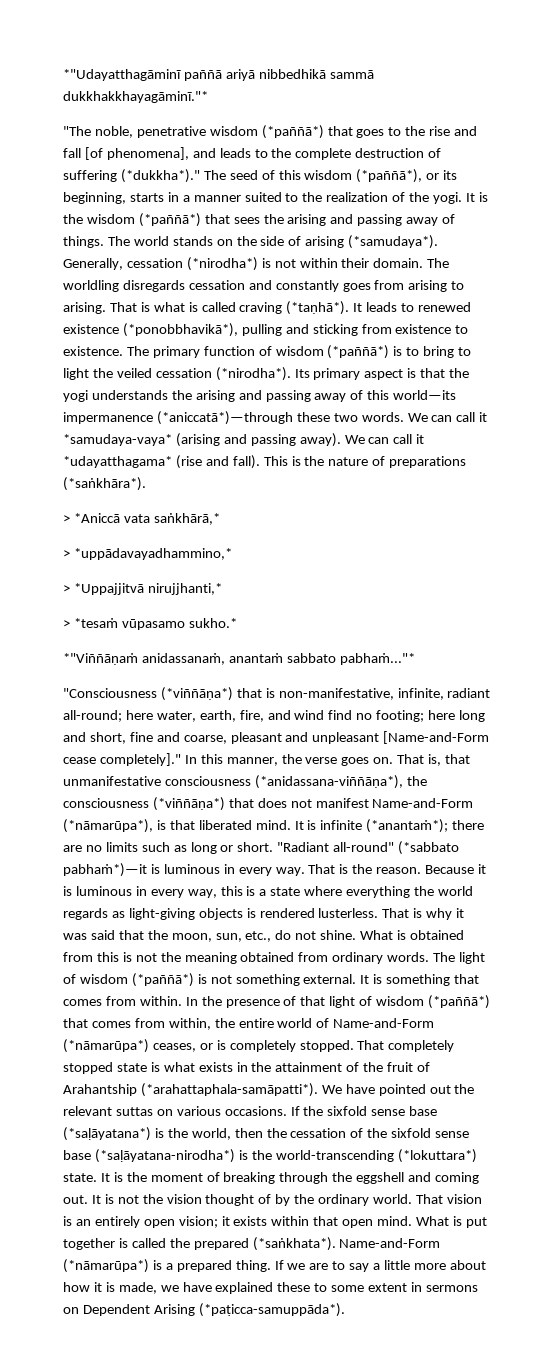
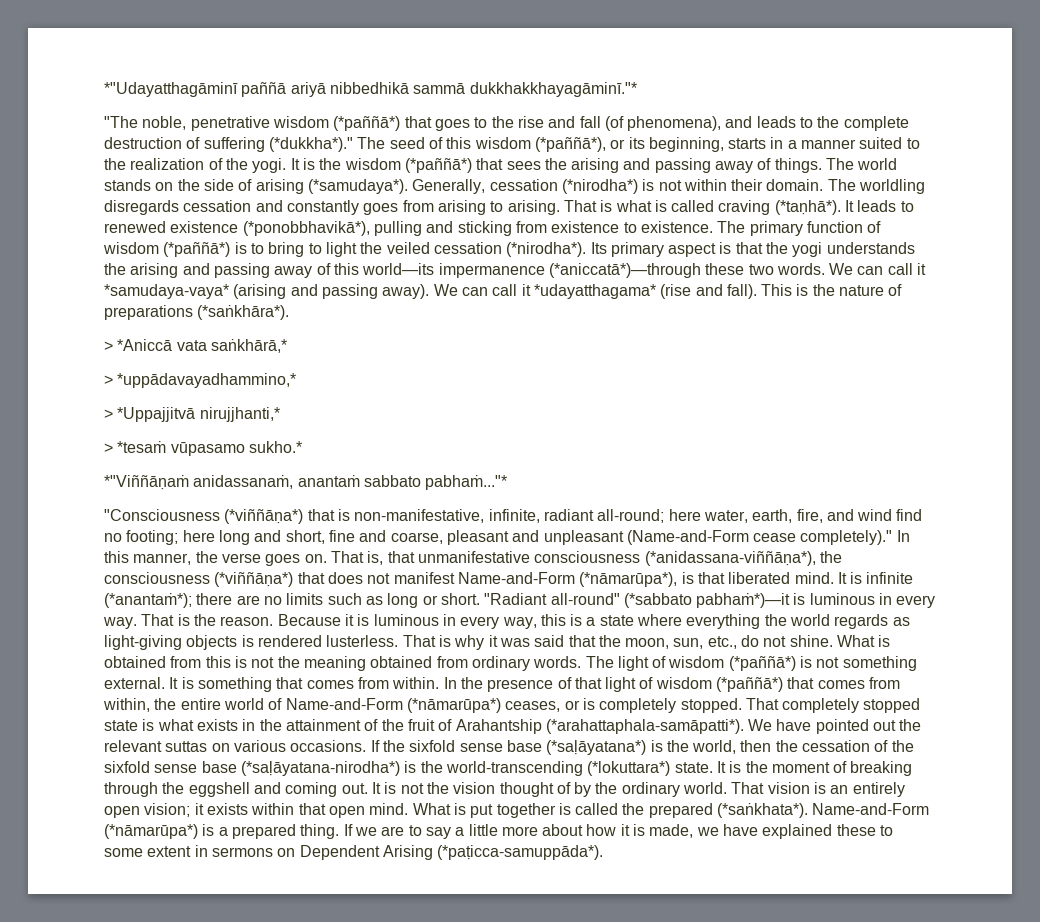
- "The noble, penetrative wisdom (*paññā*) that goes to the rise and fall [of phenomena], and leads to the complete destruction of suffering (*dukkha*)."
+ "The noble, penetrative wisdom (*paññā*) that goes to the rise and fall (of phenomena), and leads to the complete destruction of suffering (*dukkha*)."
- "Consciousness (*viññāṇa*) that is non-manifestative, infinite, radiant all-round; here water, earth, fire, and wind find no footing; here long and short, fine and coarse, pleasant and unpleasant [Name-and-Form cease completely]."
+ "Consciousness (*viññāṇa*) that is non-manifestative, infinite, radiant all-round; here water, earth, fire, and wind find no footing; here long and short, fine and coarse, pleasant and unpleasant (Name-and-Form cease completely)."

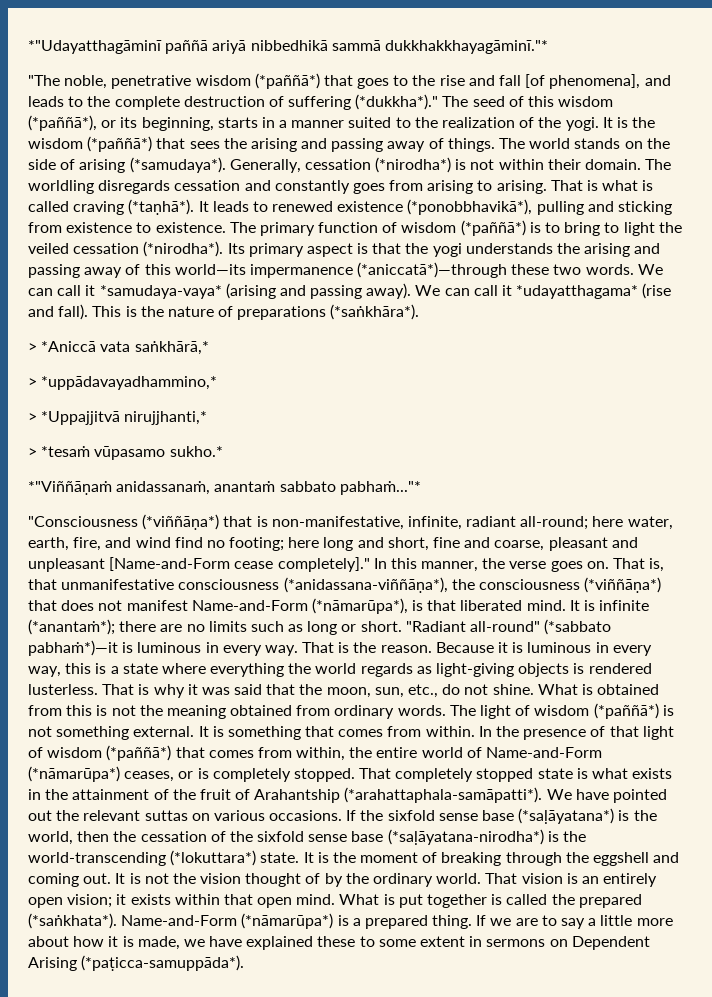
- "The noble, penetrative wisdom (*paññā*) that goes to the rise and fall (of phenomena), and leads to the complete destruction of suffering (*dukkha*)."
+ "The noble, penetrative wisdom (*paññā*) that goes to the rise and fall [of phenomena], and leads to the complete destruction of suffering (*dukkha*)."
- "Consciousness (*viññāṇa*) that is non-manifestative, infinite, radiant all-round; here water, earth, fire, and wind find no footing; here long and short, fine and coarse, pleasant and unpleasant (Name-and-Form cease completely)."
+ "Consciousness (*viññāṇa*) that is non-manifestative, infinite, radiant all-round; here water, earth, fire, and wind find no footing; here long and short, fine and coarse, pleasant and unpleasant [Name-and-Form cease completely]."

